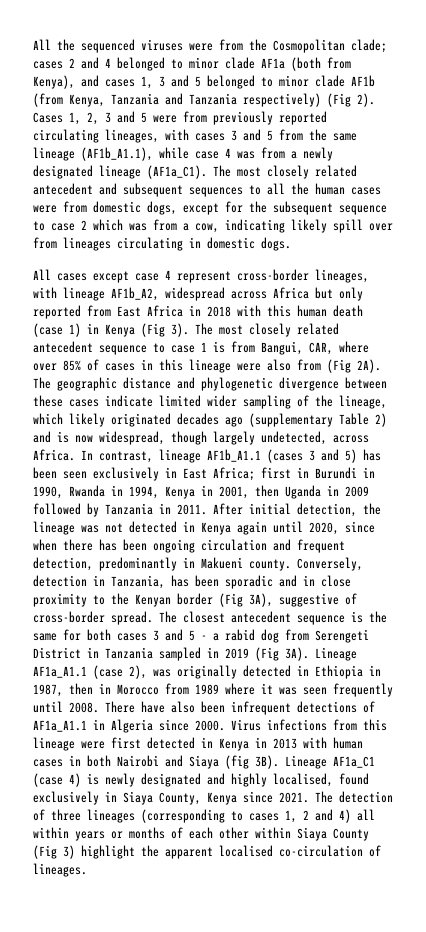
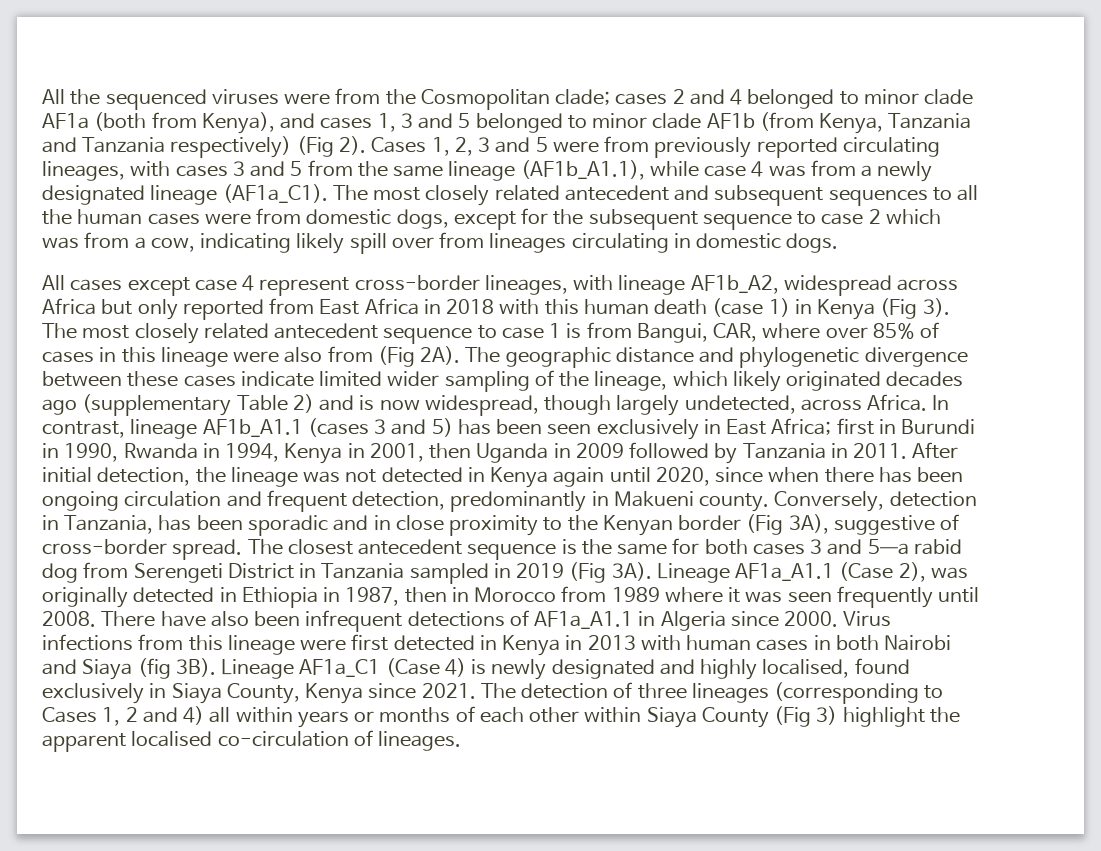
- The closest antecedent sequence is the same for both cases 3 and 5 - a rabid dog from Serengeti District in Tanzania sampled in 2019 (Fig 3A).
+ The closest antecedent sequence is the same for both cases 3 and 5—a rabid dog from Serengeti District in Tanzania sampled in 2019 (Fig 3A).
- Lineage AF1a_A1.1 (case 2), was originally detected in Ethiopia in 1987, then in Morocco from 1989 where it was seen frequently until 2008.
+ Lineage AF1a_A1.1 (Case 2), was originally detected in Ethiopia in 1987, then in Morocco from 1989 where it was seen frequently until 2008.
- Lineage AF1a_C1 (case 4) is newly designated and highly localised, found exclusively in Siaya County, Kenya since 2021.
+ Lineage AF1a_C1 (Case 4) is newly designated and highly localised, found exclusively in Siaya County, Kenya since 2021.
- The detection of three lineages (corresponding to cases 1, 2 and 4) all within years or months of each other within Siaya County (Fig 3) highlight the apparent localised co-circulation of lineages.
+ The detection of three lineages (corresponding to Cases 1, 2 and 4) all within years or months of each other within Siaya County (Fig 3) highlight the apparent localised co-circulation of lineages.

